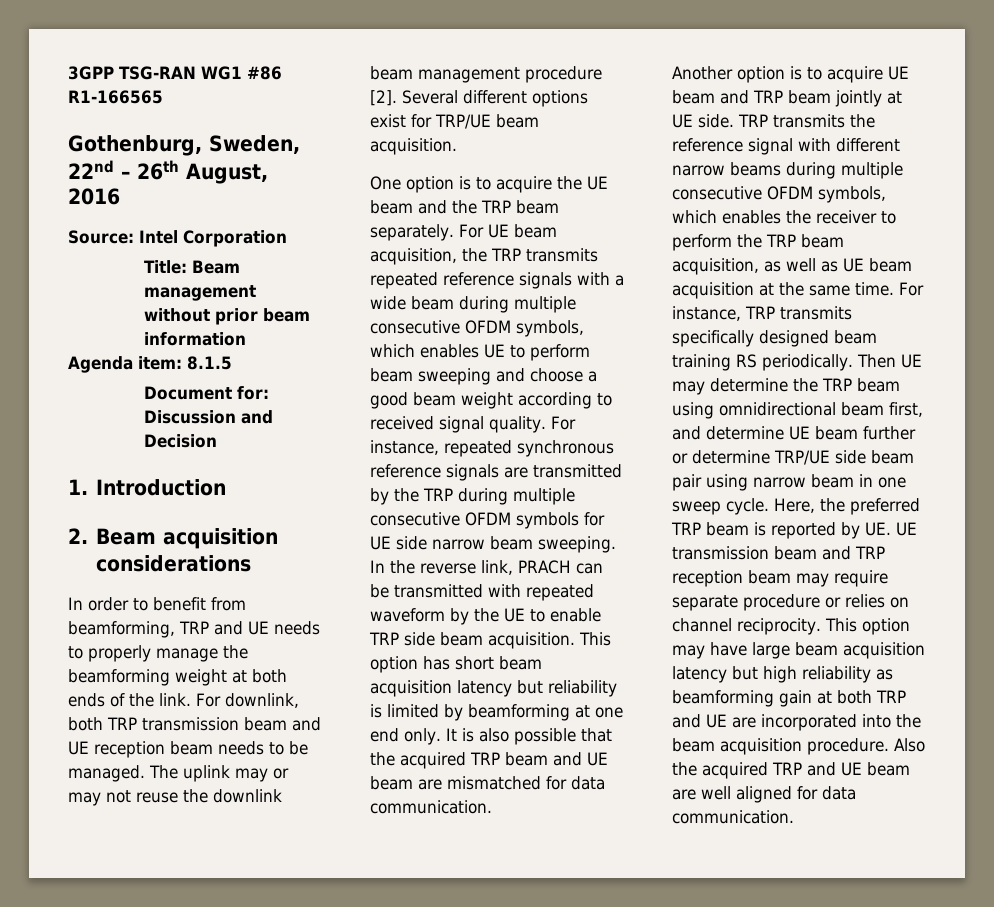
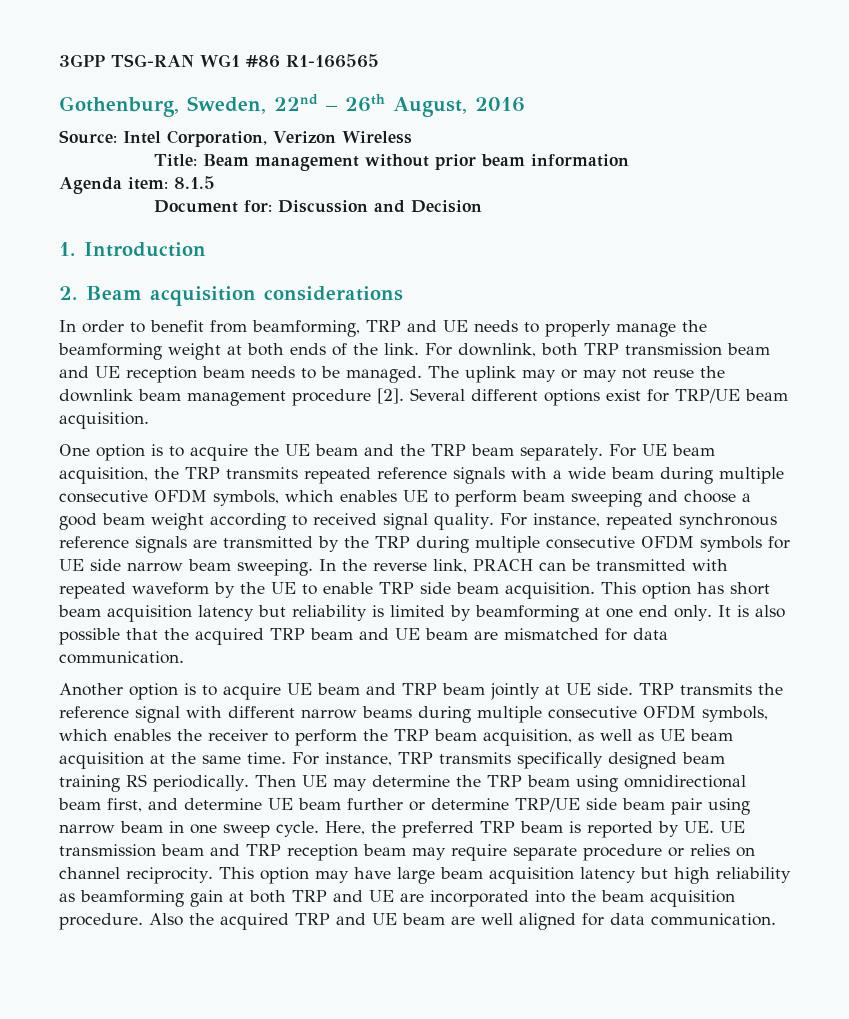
- Source: Intel Corporation
+ Source: Intel Corporation, Verizon Wireless

